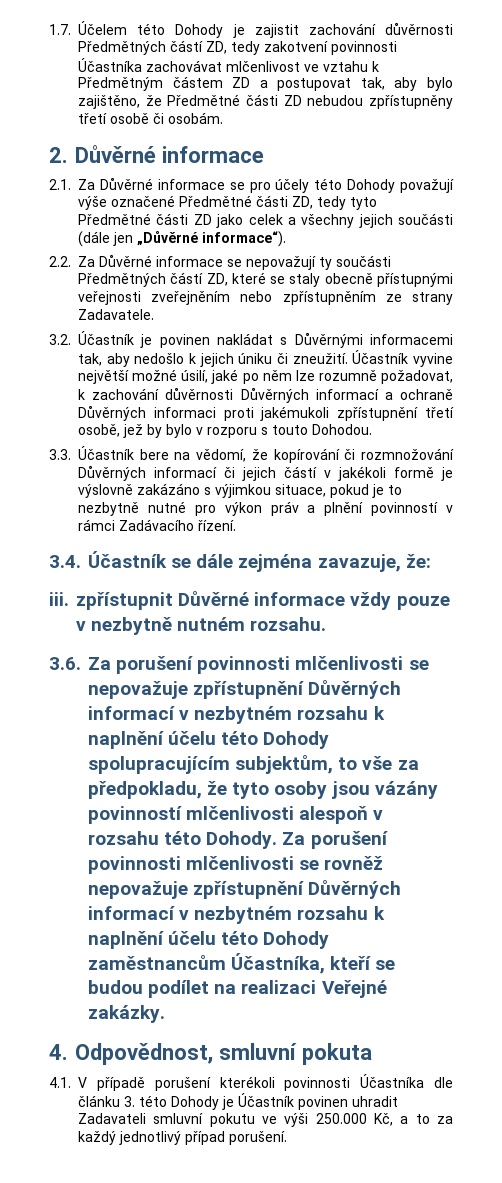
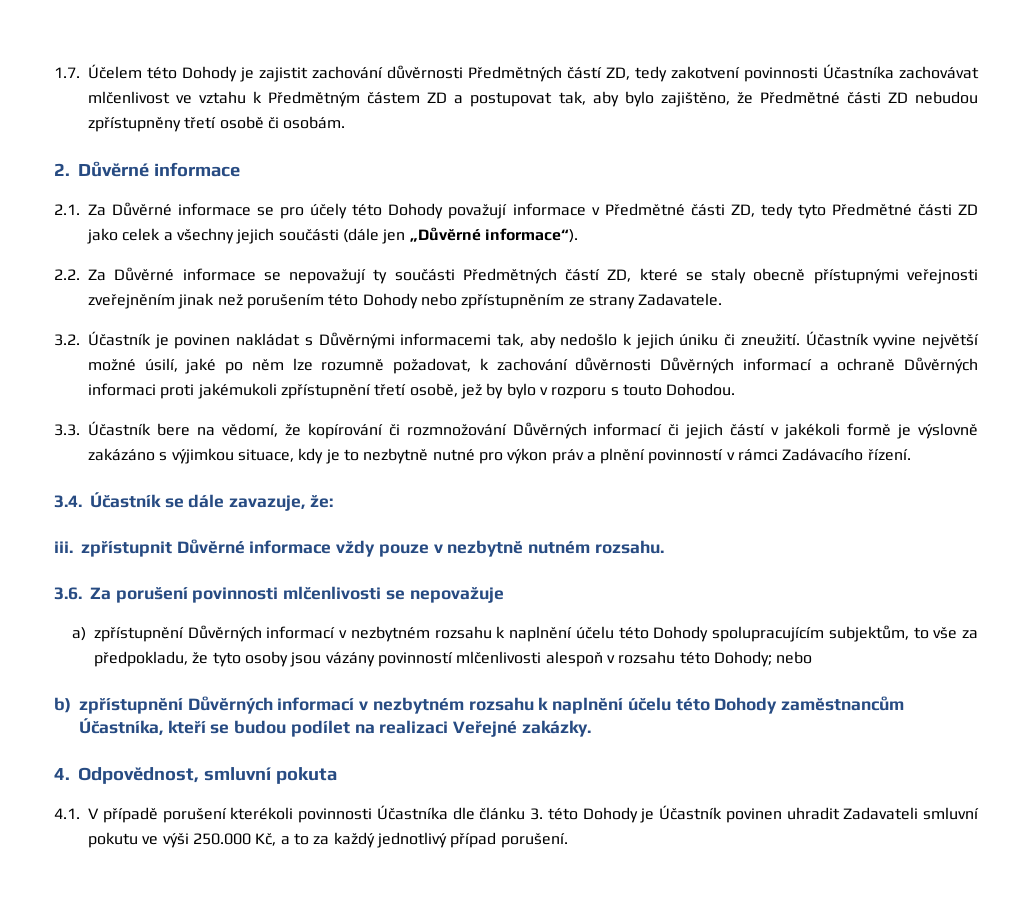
- 2.1. Za Důvěrné informace se pro účely této Dohody považují výše označené Předmětné části ZD, tedy tyto Předmětné části ZD jako celek a všechny jejich součásti (dále jen „Důvěrné informace“).
+ 2.1. Za Důvěrné informace se pro účely této Dohody považují informace v Předmětné části ZD, tedy tyto Předmětné části ZD jako celek a všechny jejich součásti (dále jen „Důvěrné informace“).
- 2.2. Za Důvěrné informace se nepovažují ty součásti Předmětných částí ZD, které se staly obecně přístupnými veřejnosti zveřejněním nebo zpřístupněním ze strany Zadavatele.
+ 2.2. Za Důvěrné informace se nepovažují ty součásti Předmětných částí ZD, které se staly obecně přístupnými veřejnosti zveřejněním jinak než porušením této Dohody nebo zpřístupněním ze strany Zadavatele.
- 3.3. Účastník bere na vědomí, že kopírování či rozmnožování Důvěrných informací či jejich částí v jakékoli formě je výslovně zakázáno s výjimkou situace, pokud je to nezbytně nutné pro výkon práv a plnění povinností v rámci Zadávacího řízení.
+ 3.3. Účastník bere na vědomí, že kopírování či rozmnožování Důvěrných informací či jejich částí v jakékoli formě je výslovně zakázáno s výjimkou situace, kdy je to nezbytně nutné pro výkon práv a plnění povinností v rámci Zadávacího řízení.
- 3.4. Účastník se dále zejména zavazuje, že:
+ 3.4. Účastník se dále zavazuje, že:
- 3.6. Za porušení povinnosti mlčenlivosti se nepovažuje zpřístupnění Důvěrných informací v nezbytném rozsahu k naplnění účelu této Dohody spolupracujícím subjektům, to vše za předpokladu, že tyto osoby jsou vázány povinností mlčenlivosti alespoň v rozsahu této Dohody. Za porušení povinnosti mlčenlivosti se rovněž nepovažuje zpřístupnění Důvěrných informací v nezbytném rozsahu k naplnění účelu této Dohody zaměstnancům Účastníka, kteří se budou podílet na realizaci Veřejné zakázky.
+ 3.6. Za porušení povinnosti mlčenlivosti se nepovažuje
+ a) zpřístupnění Důvěrných informací v nezbytném rozsahu k naplnění účelu této Dohody spolupracujícím subjektům, to vše za předpokladu, že tyto osoby jsou vázány povinností mlčenlivosti alespoň v rozsahu této Dohody; nebo
+ b) zpřístupnění Důvěrných informací v nezbytném rozsahu k naplnění účelu této Dohody zaměstnancům Účastníka, kteří se budou podílet na realizaci Veřejné zakázky.

